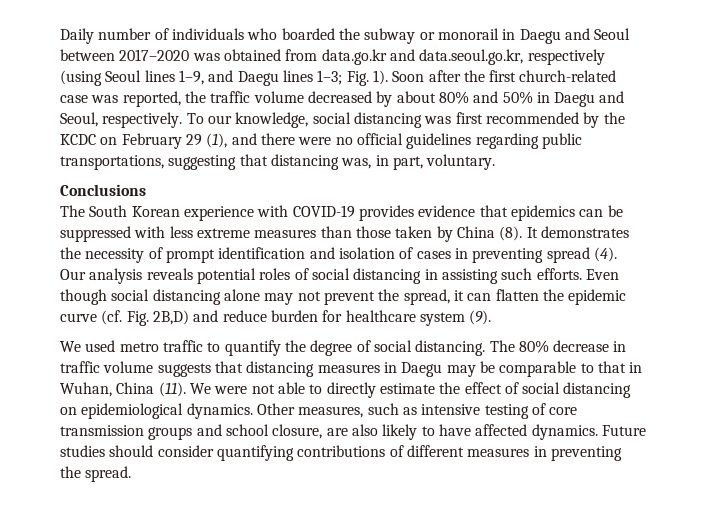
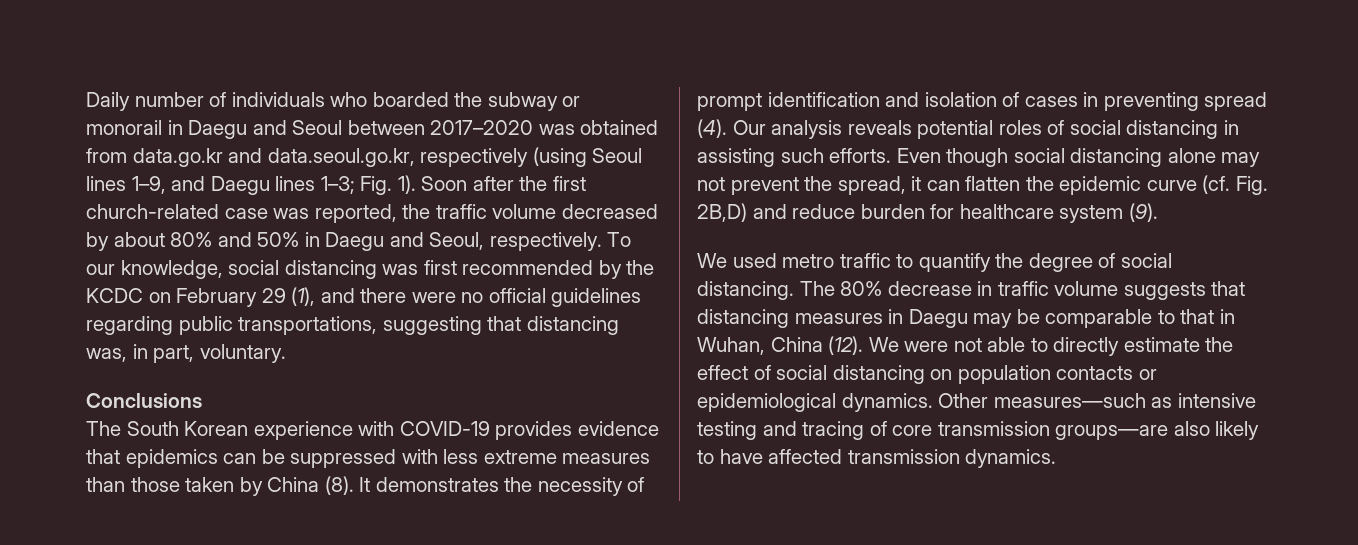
- The 80% decrease in traffic volume suggests that distancing measures in Daegu may be comparable to that in Wuhan, China (11).
+ The 80% decrease in traffic volume suggests that distancing measures in Daegu may be comparable to that in Wuhan, China (12).
- We were not able to directly estimate the effect of social distancing on epidemiological dynamics.
+ We were not able to directly estimate the effect of social distancing on population contacts or epidemiological dynamics.
- Other measures, such as intensive testing of core transmission groups and school closure, are also likely to have affected dynamics. Future studies should consider quantifying contributions of different measures in preventing the spread.
+ Other measures—such as intensive testing and tracing of core transmission groups—are also likely to have affected transmission dynamics.

